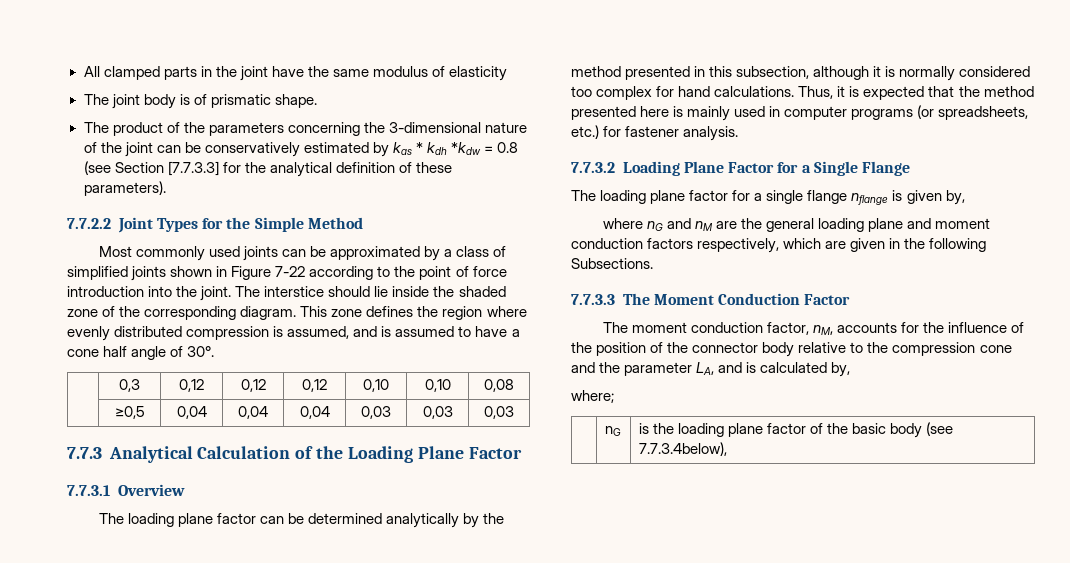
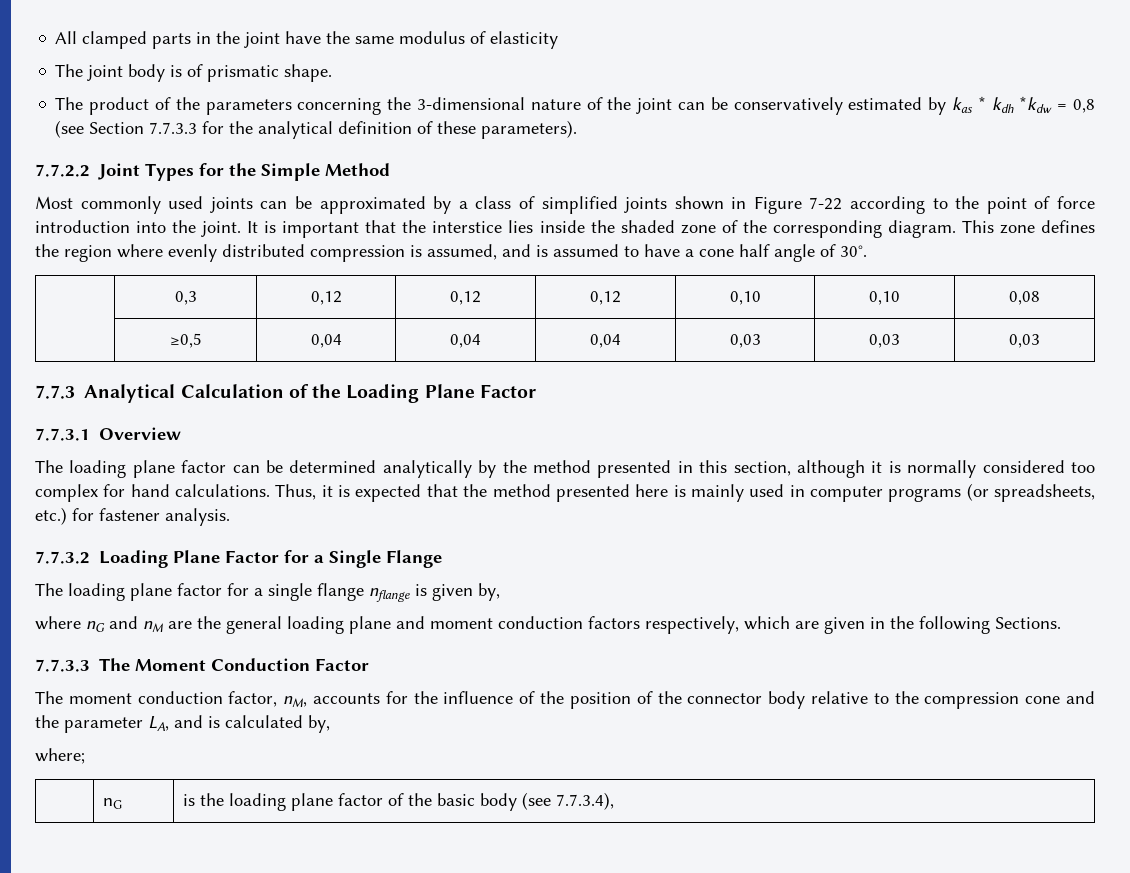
- The product of the parameters concerning the 3-dimensional nature of the joint can be conservatively estimated by kas * kdh *kdw = 0.8 (see Section [7.7.3.3] for the analytical definition of these parameters).
+ The product of the parameters concerning the 3-dimensional nature of the joint can be conservatively estimated by kas * kdh *kdw = 0,8 (see Section 7.7.3.3 for the analytical definition of these parameters).
- The interstice should lie inside the shaded zone of the corresponding diagram.
+ It is important that the interstice lies inside the shaded zone of the corresponding diagram.
- The loading plane factor can be determined analytically by the method presented in this subsection, although it is normally considered too complex for hand calculations.
+ The loading plane factor can be determined analytically by the method presented in this section, although it is normally considered too complex for hand calculations.
- where nG and nM are the general loading plane and moment conduction factors respectively, which are given in the following Subsections.
+ where nG and nM are the general loading plane and moment conduction factors respectively, which are given in the following Sections.
- | nG | is the loading plane factor of the basic body (see 7.7.3.4below),
+ | nG | is the loading plane factor of the basic body (see 7.7.3.4),

